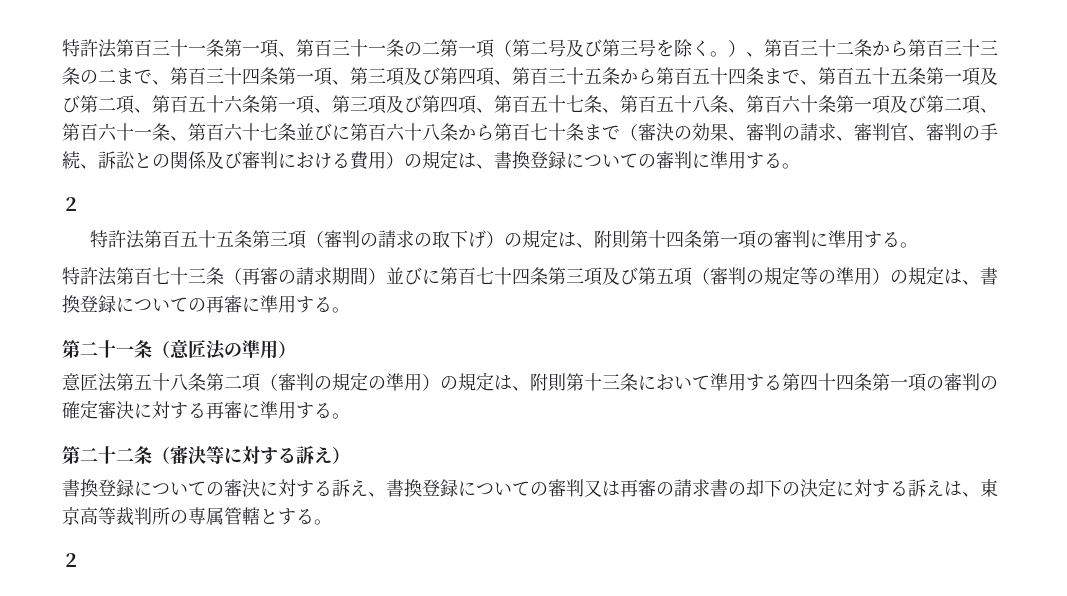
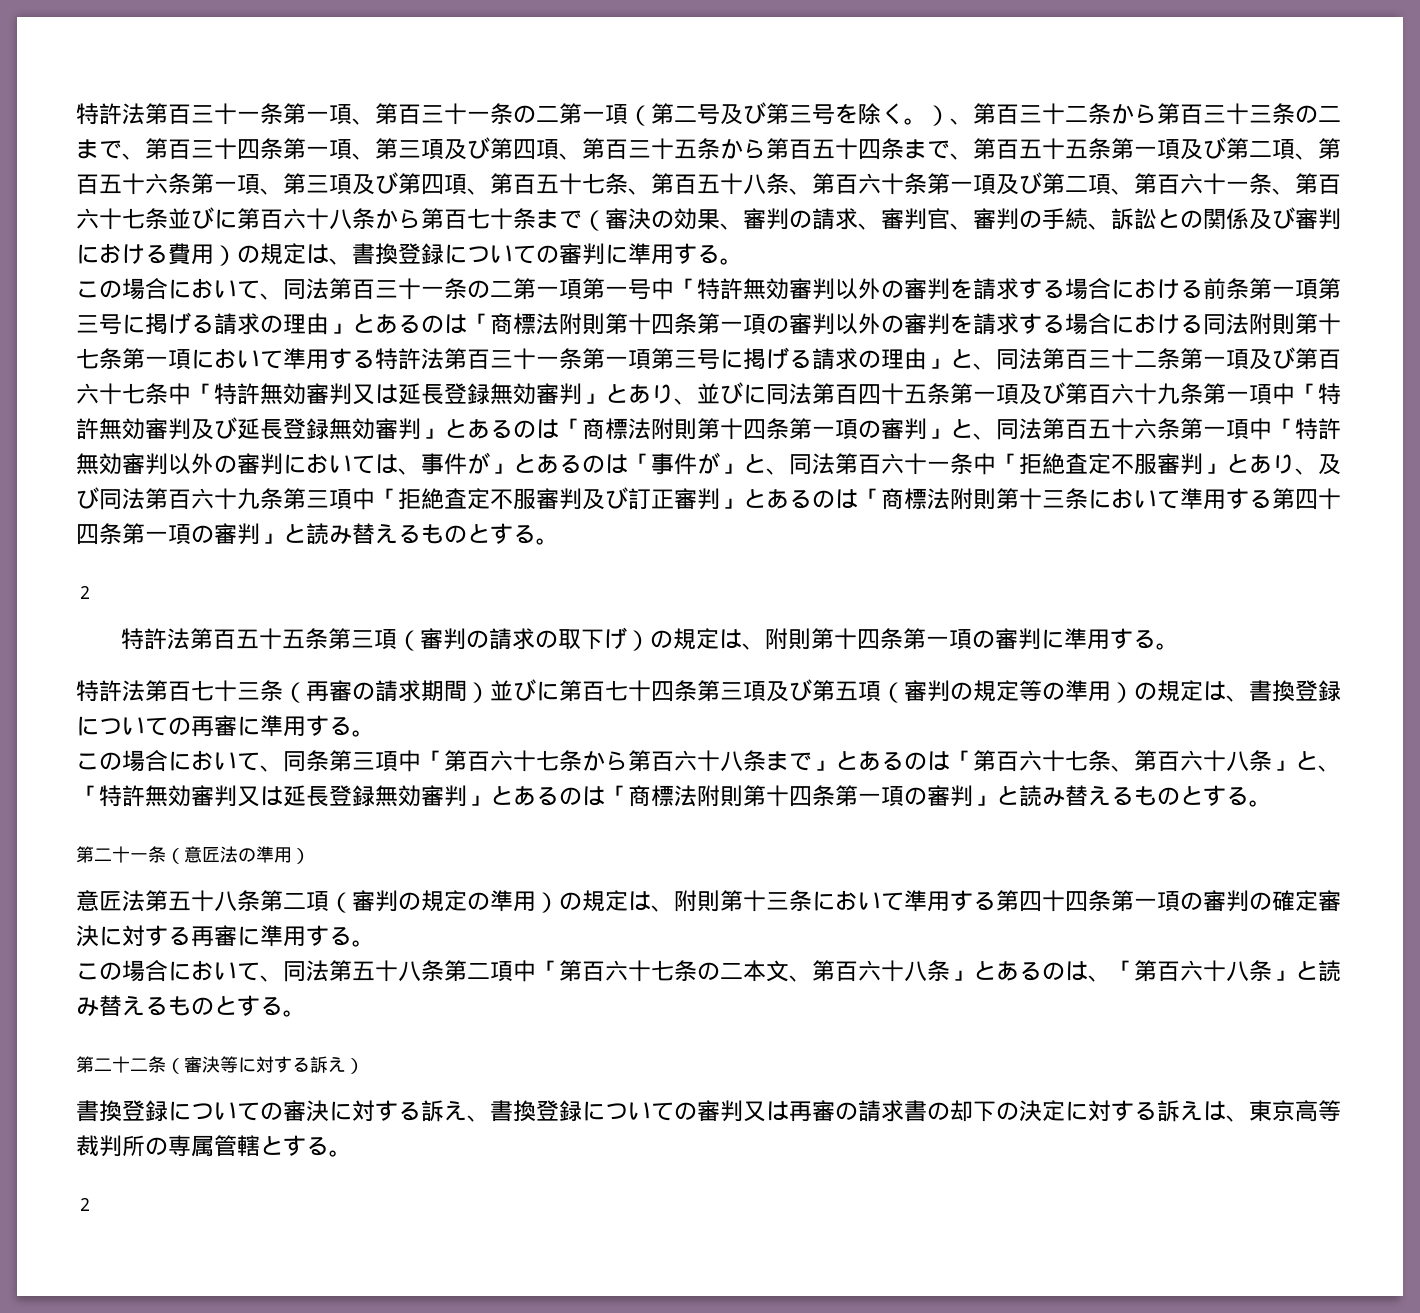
+ この場合において、同法第百三十一条の二第一項第一号中「特許無効審判以外の審判を請求する場合における前条第一項第三号に掲げる請求の理由」とあるのは「商標法附則第十四条第一項の審判以外の審判を請求する場合における同法附則第十七条第一項において準用する特許法第百三十一条第一項第三号に掲げる請求の理由」と、同法第百三十二条第一項及び第百六十七条中「特許無効審判又は延長登録無効審判」とあり、並びに同法第百四十五条第一項及び第百六十九条第一項中「特許無効審判及び延長登録無効審判」とあるのは「商標法附則第十四条第一項の審判」と、同法第百五十六条第一項中「特許無効審判以外の審判においては、事件が」とあるのは「事件が」と、同法第百六十一条中「拒絶査定不服審判」とあり、及び同法第百六十九条第三項中「拒絶査定不服審判及び訂正審判」とあるのは「商標法附則第十三条において準用する第四十四条第一項の審判」と読み替えるものとする。
+ この場合において、同条第三項中「第百六十七条から第百六十八条まで」とあるのは「第百六十七条、第百六十八条」と、「特許無効審判又は延長登録無効審判」とあるのは「商標法附則第十四条第一項の審判」と読み替えるものとする。
+ この場合において、同法第五十八条第二項中「第百六十七条の二本文、第百六十八条」とあるのは、「第百六十八条」と読み替えるものとする。

